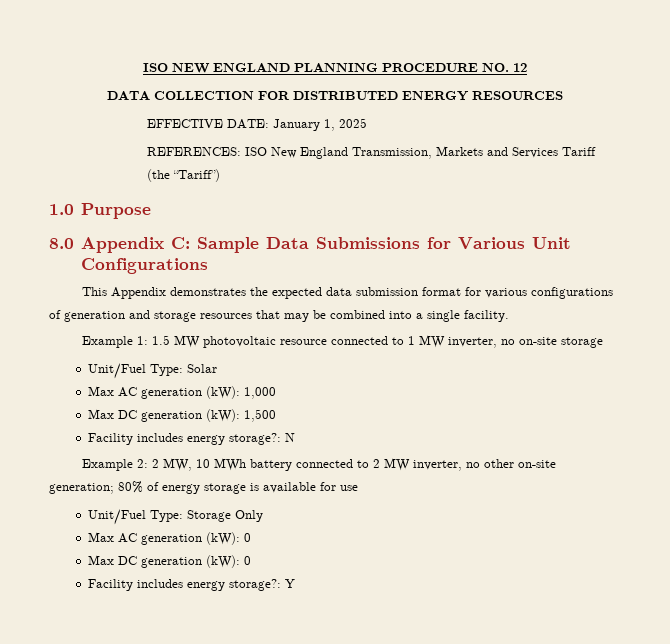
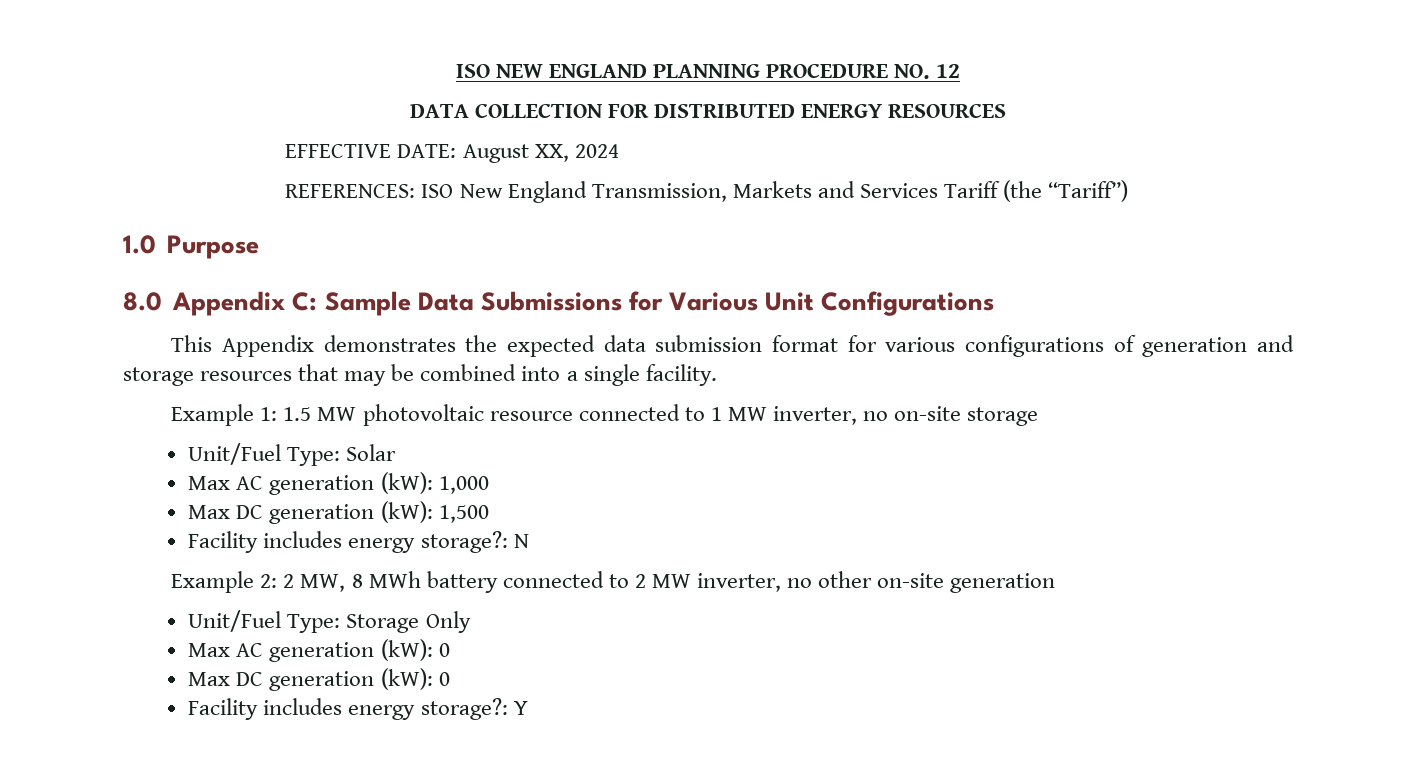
- EFFECTIVE DATE: January 1, 2025
+ EFFECTIVE DATE: August XX, 2024
- Example 2: 2 MW, 10 MWh battery connected to 2 MW inverter, no other on-site generation; 80% of energy storage is available for use
+ Example 2: 2 MW, 8 MWh battery connected to 2 MW inverter, no other on-site generation

